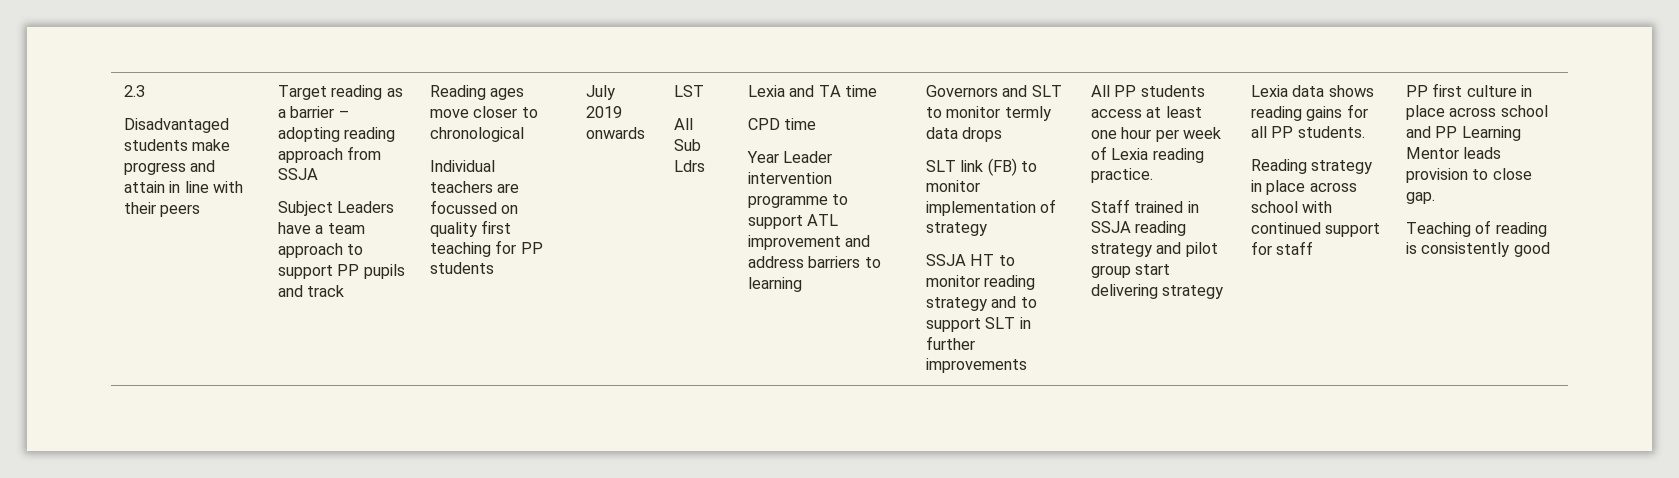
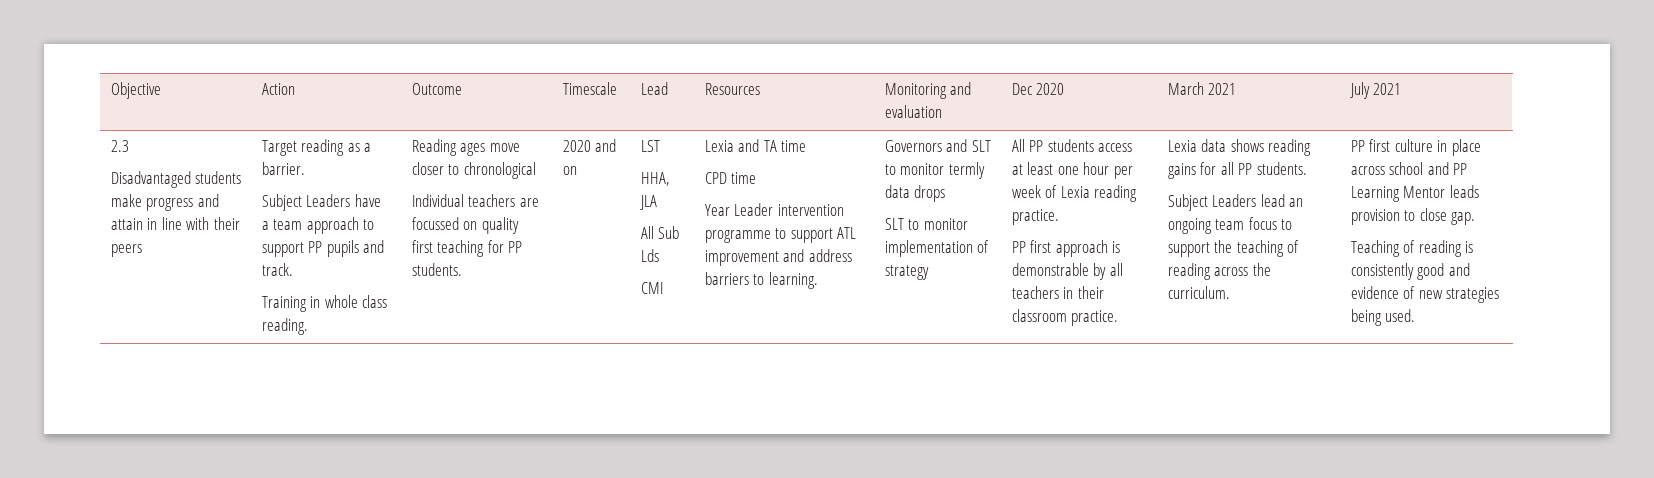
+ Objective | Action | Outcome | Timescale | Lead | Resources | Monitoring and evaluation | Dec 2020 | March 2021 | July 2021
- Target reading as a barrier – adopting reading approach from SSJA
+ Target reading as a barrier.
- Subject Leaders have a team approach to support PP pupils and track
+ Subject Leaders have a team approach to support PP pupils and track.
+ Training in whole class reading.
- Individual teachers are focussed on quality first teaching for PP students | July 2019 onwards
+ Individual teachers are focussed on quality first teaching for PP students. | 2020 and on
+ HHA, JLA
- All Sub Ldrs
+ All Sub Lds
+ CMI
- Year Leader intervention programme to support ATL improvement and address barriers to learning
+ Year Leader intervention programme to support ATL improvement and address barriers to learning.
- SLT link (FB) to monitor implementation of strategy
+ SLT to monitor implementation of strategy
- SSJA HT to monitor reading strategy and to support SLT in further improvements
- Staff trained in SSJA reading strategy and pilot group start delivering strategy
+ PP first approach is demonstrable by all teachers in their classroom practice.
- Reading strategy in place across school with continued support for staff
+ Subject Leaders lead an ongoing team focus to support the teaching of reading across the curriculum.
- Teaching of reading is consistently good
+ Teaching of reading is consistently good and evidence of new strategies being used.

